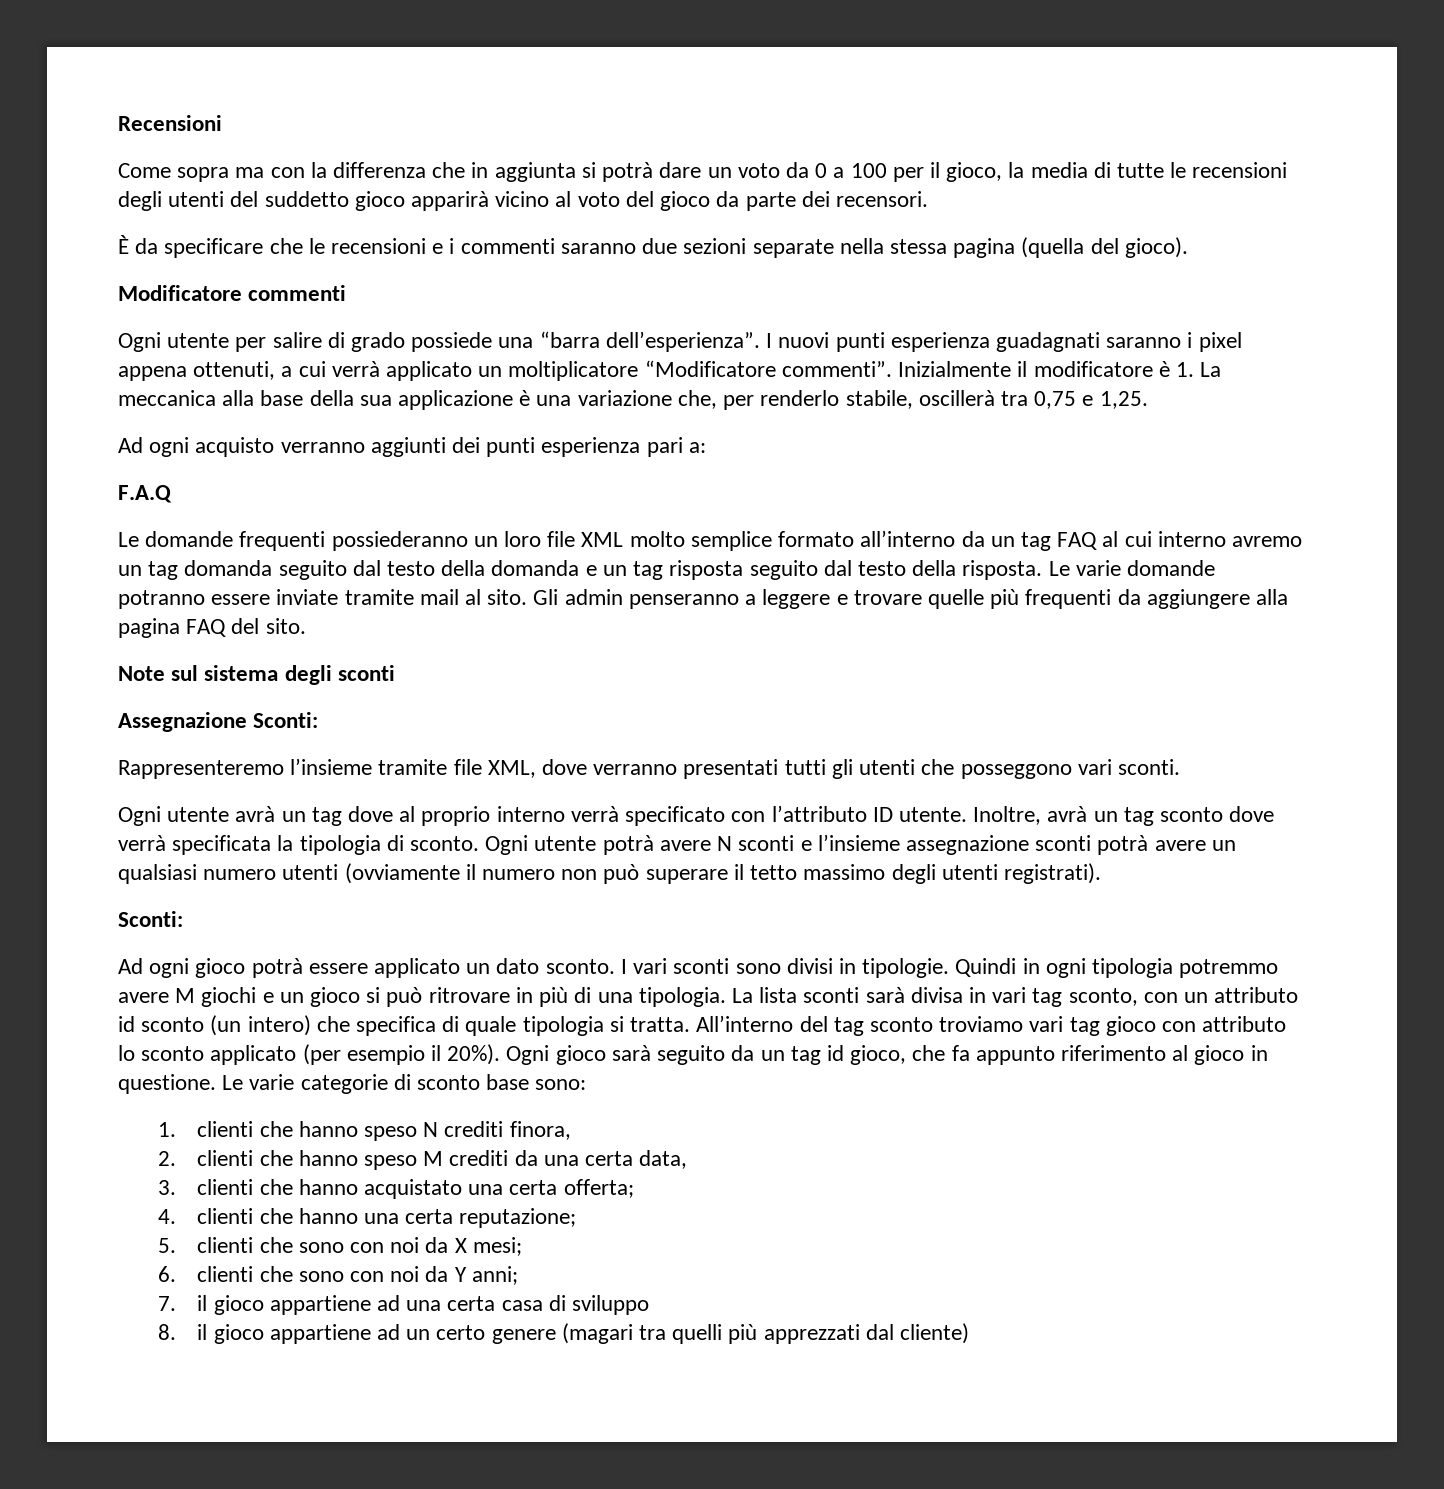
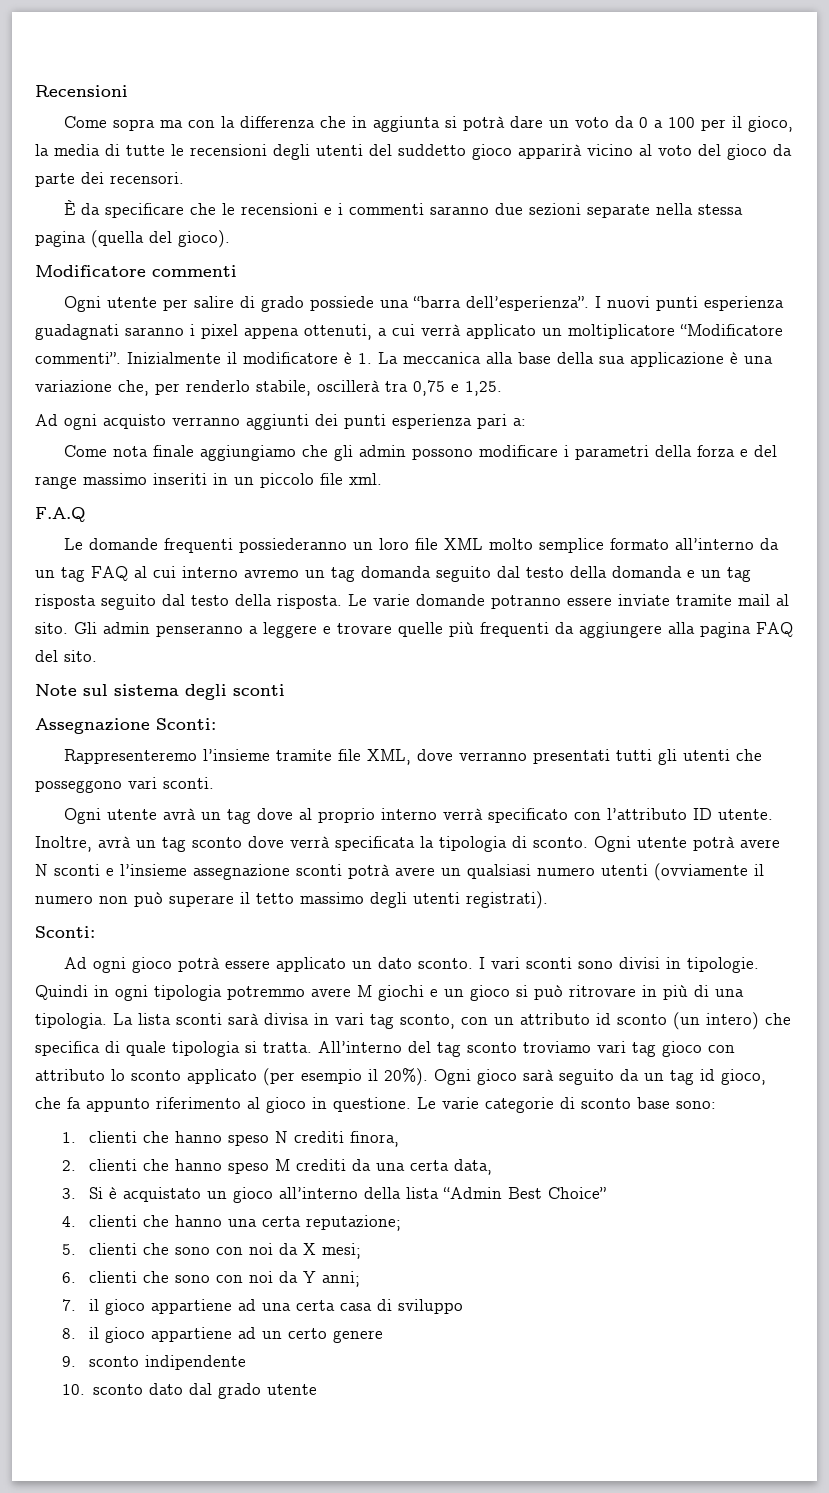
+ Come nota finale aggiungiamo che gli admin possono modificare i parametri della forza e del range massimo inseriti in un piccolo file xml.
- 3. clienti che hanno acquistato una certa offerta;
+ 3. Si è acquistato un gioco all’interno della lista “Admin Best Choice”
- 8. il gioco appartiene ad un certo genere (magari tra quelli più apprezzati dal cliente)
+ 8. il gioco appartiene ad un certo genere
+ 9. sconto indipendente
+ 10. sconto dato dal grado utente

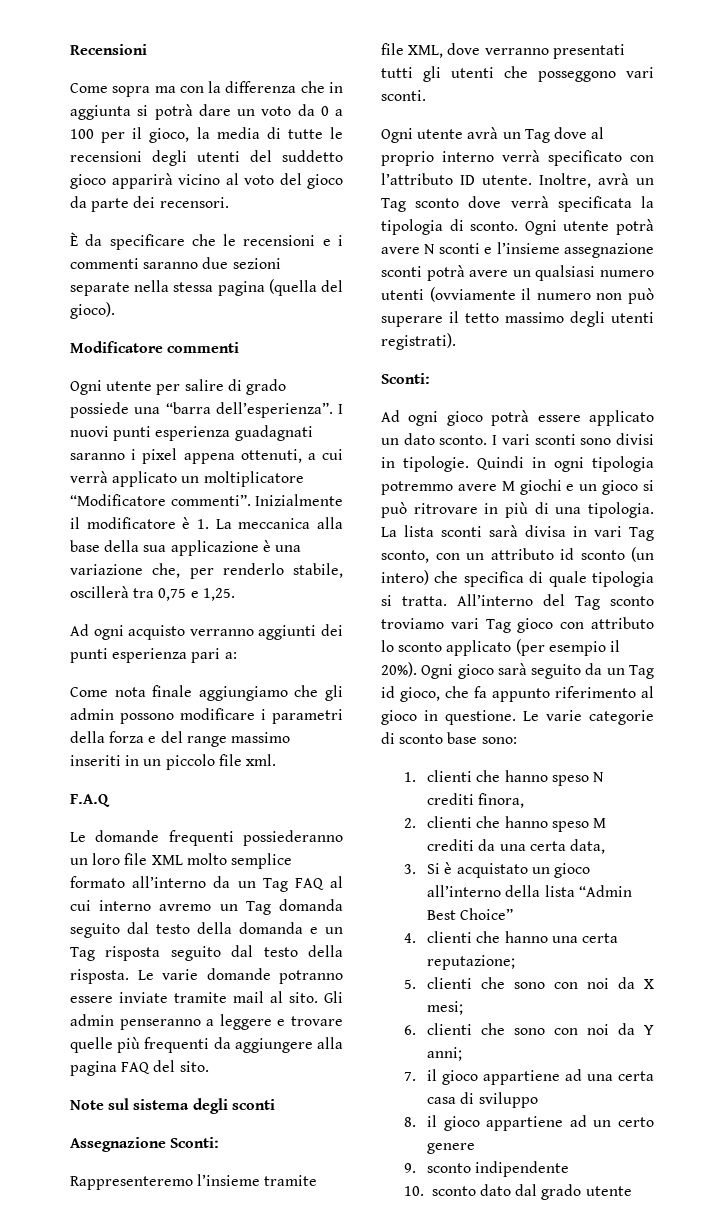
- Le domande frequenti possiederanno un loro file XML molto semplice formato all’interno da un tag FAQ al cui interno avremo un tag domanda seguito dal testo della domanda e un tag risposta seguito dal testo della risposta.
+ Le domande frequenti possiederanno un loro file XML molto semplice formato all’interno da un Tag FAQ al cui interno avremo un Tag domanda seguito dal testo della domanda e un Tag risposta seguito dal testo della risposta.
- Ogni utente avrà un tag dove al proprio interno verrà specificato con l’attributo ID utente.
+ Ogni utente avrà un Tag dove al proprio interno verrà specificato con l’attributo ID utente.
- Inoltre, avrà un tag sconto dove verrà specificata la tipologia di sconto.
+ Inoltre, avrà un Tag sconto dove verrà specificata la tipologia di sconto.
- La lista sconti sarà divisa in vari tag sconto, con un attributo id sconto (un intero) che specifica di quale tipologia si tratta.
+ La lista sconti sarà divisa in vari Tag sconto, con un attributo id sconto (un intero) che specifica di quale tipologia si tratta.
- All’interno del tag sconto troviamo vari tag gioco con attributo lo sconto applicato (per esempio il 20%).
+ All’interno del Tag sconto troviamo vari Tag gioco con attributo lo sconto applicato (per esempio il 20%).
- Ogni gioco sarà seguito da un tag id gioco, che fa appunto riferimento al gioco in questione.
+ Ogni gioco sarà seguito da un Tag id gioco, che fa appunto riferimento al gioco in questione.

